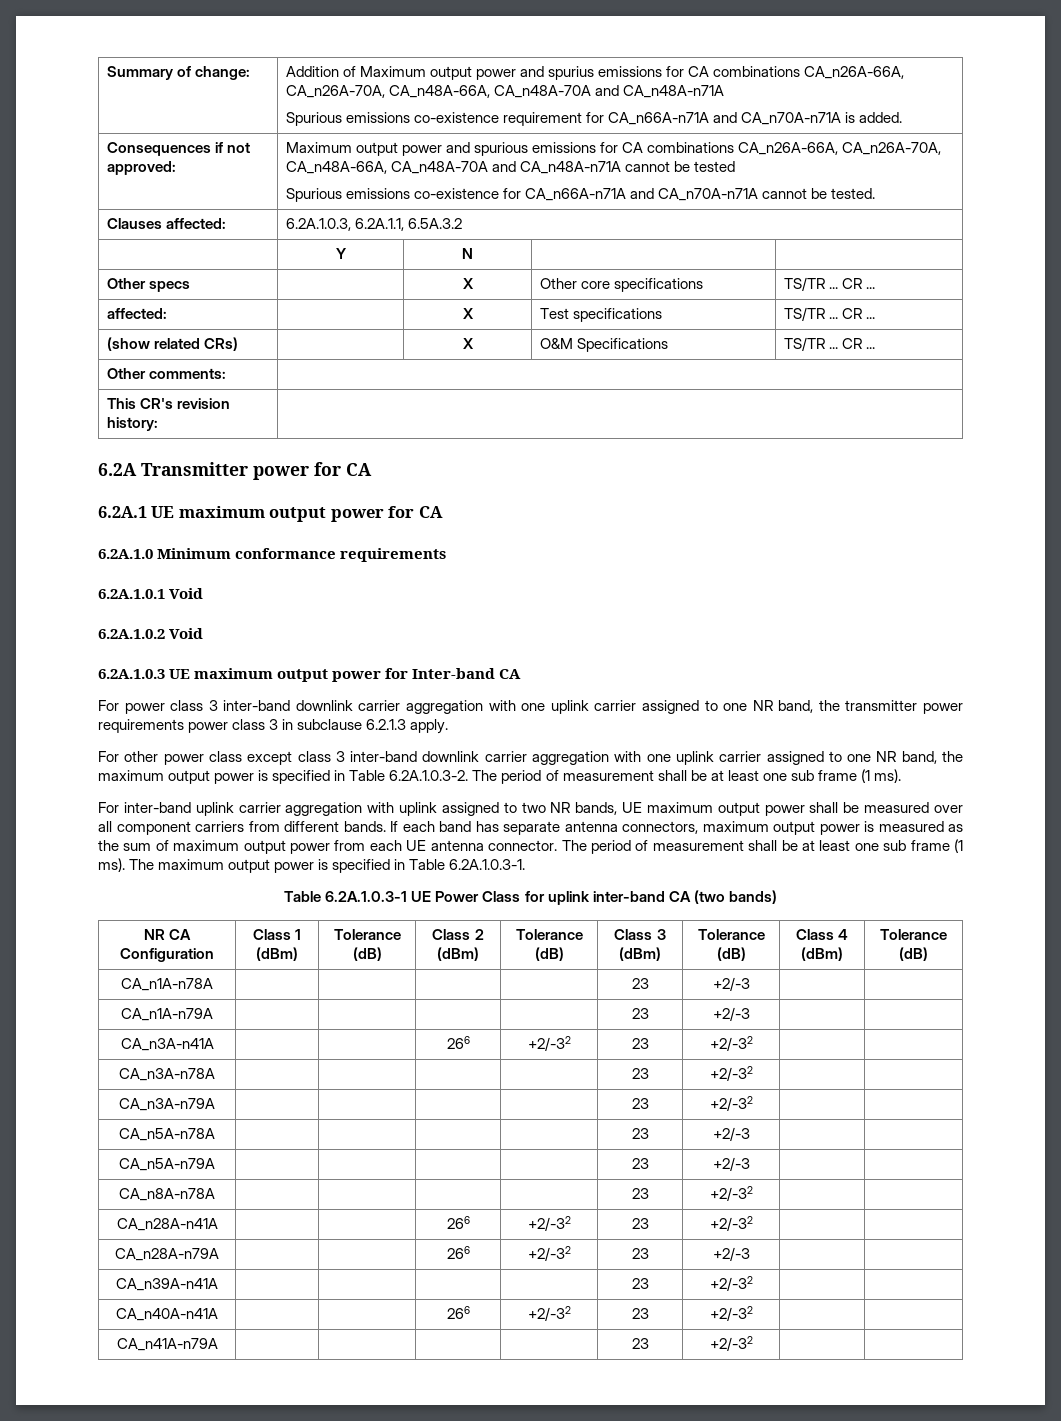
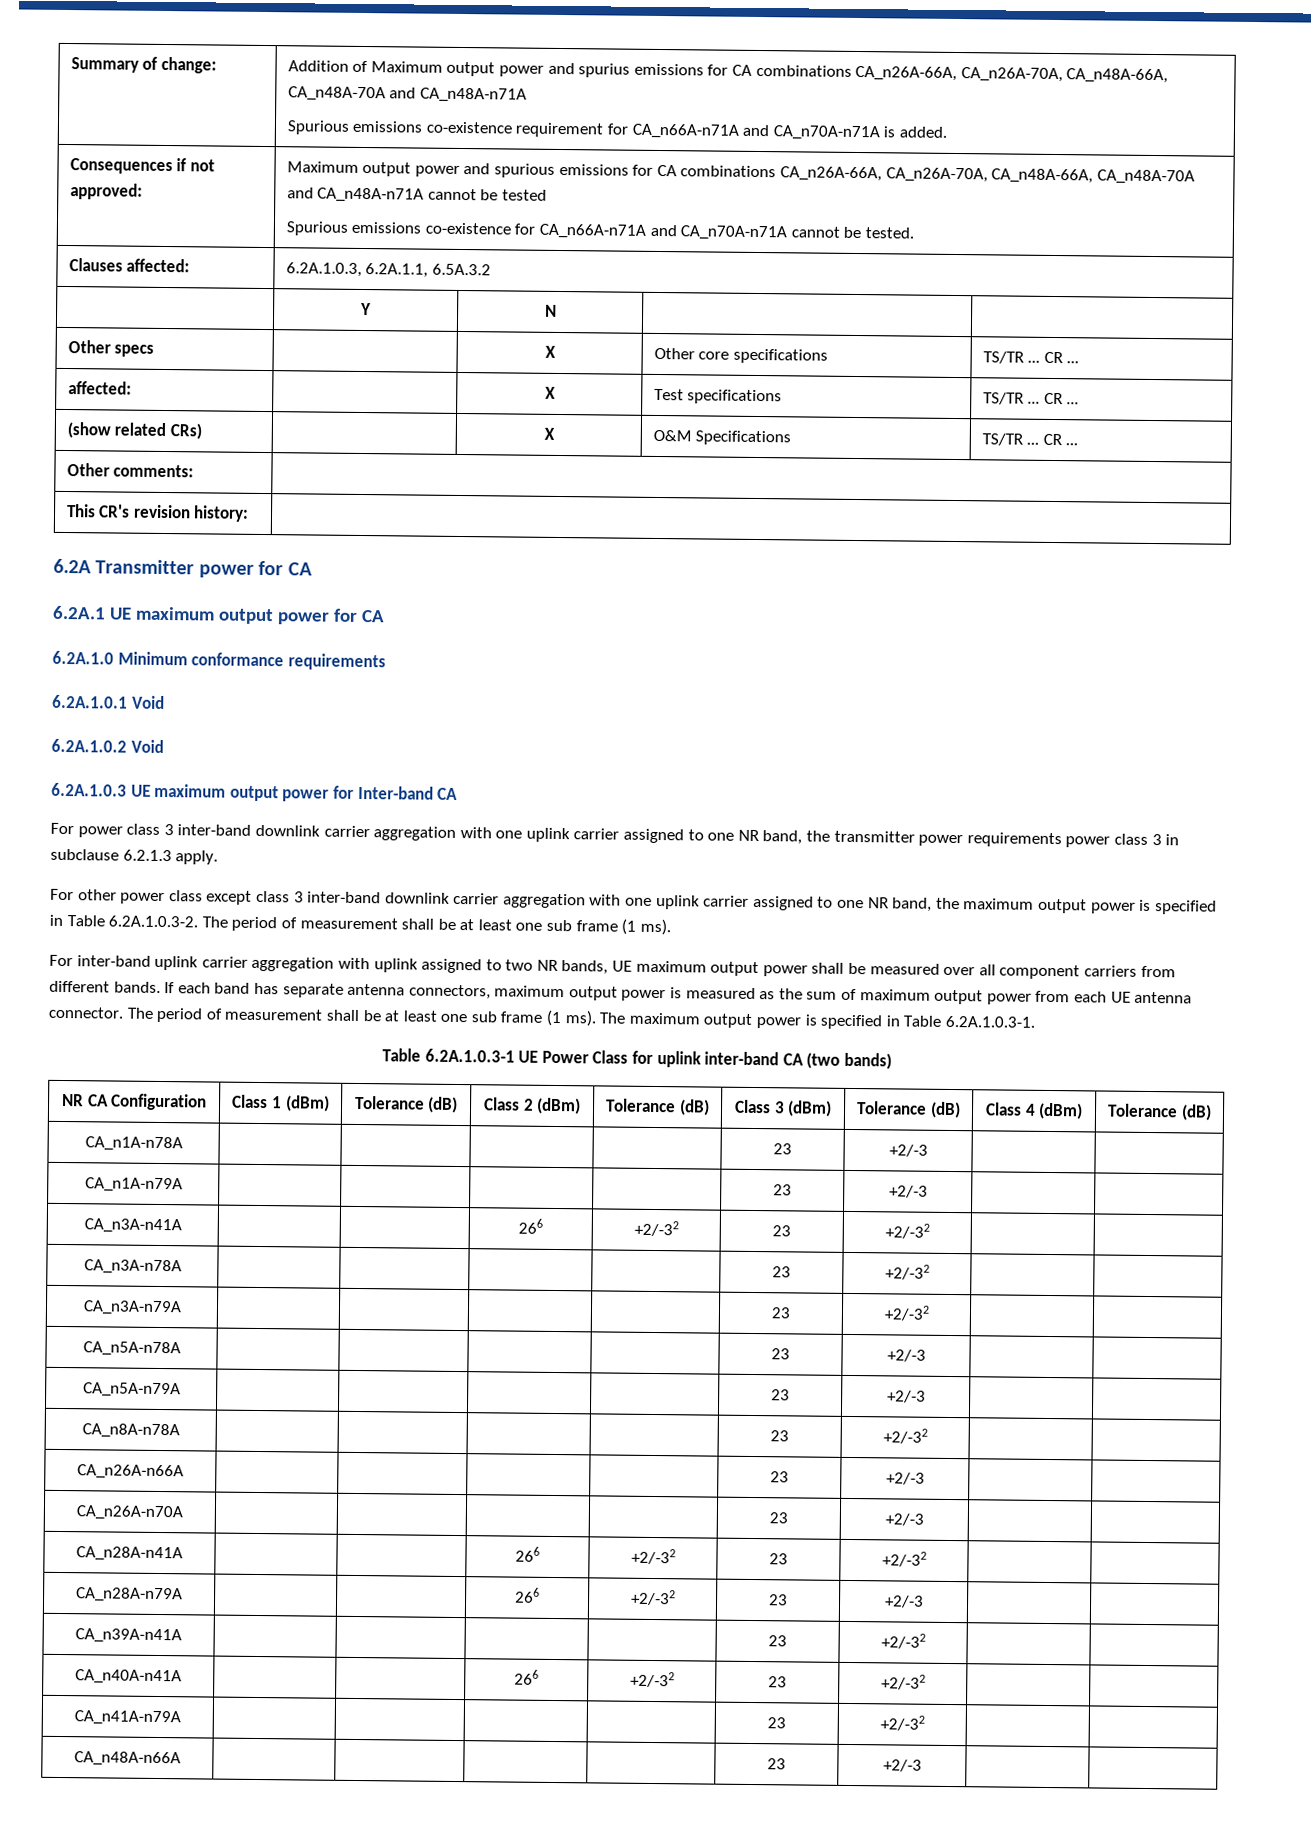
+ CA_n26A-n66A | | | | | 23 | +2/-3 | |
+ CA_n26A-n70A | | | | | 23 | +2/-3 | |
+ CA_n48A-n66A | | | | | 23 | +2/-3 | |

